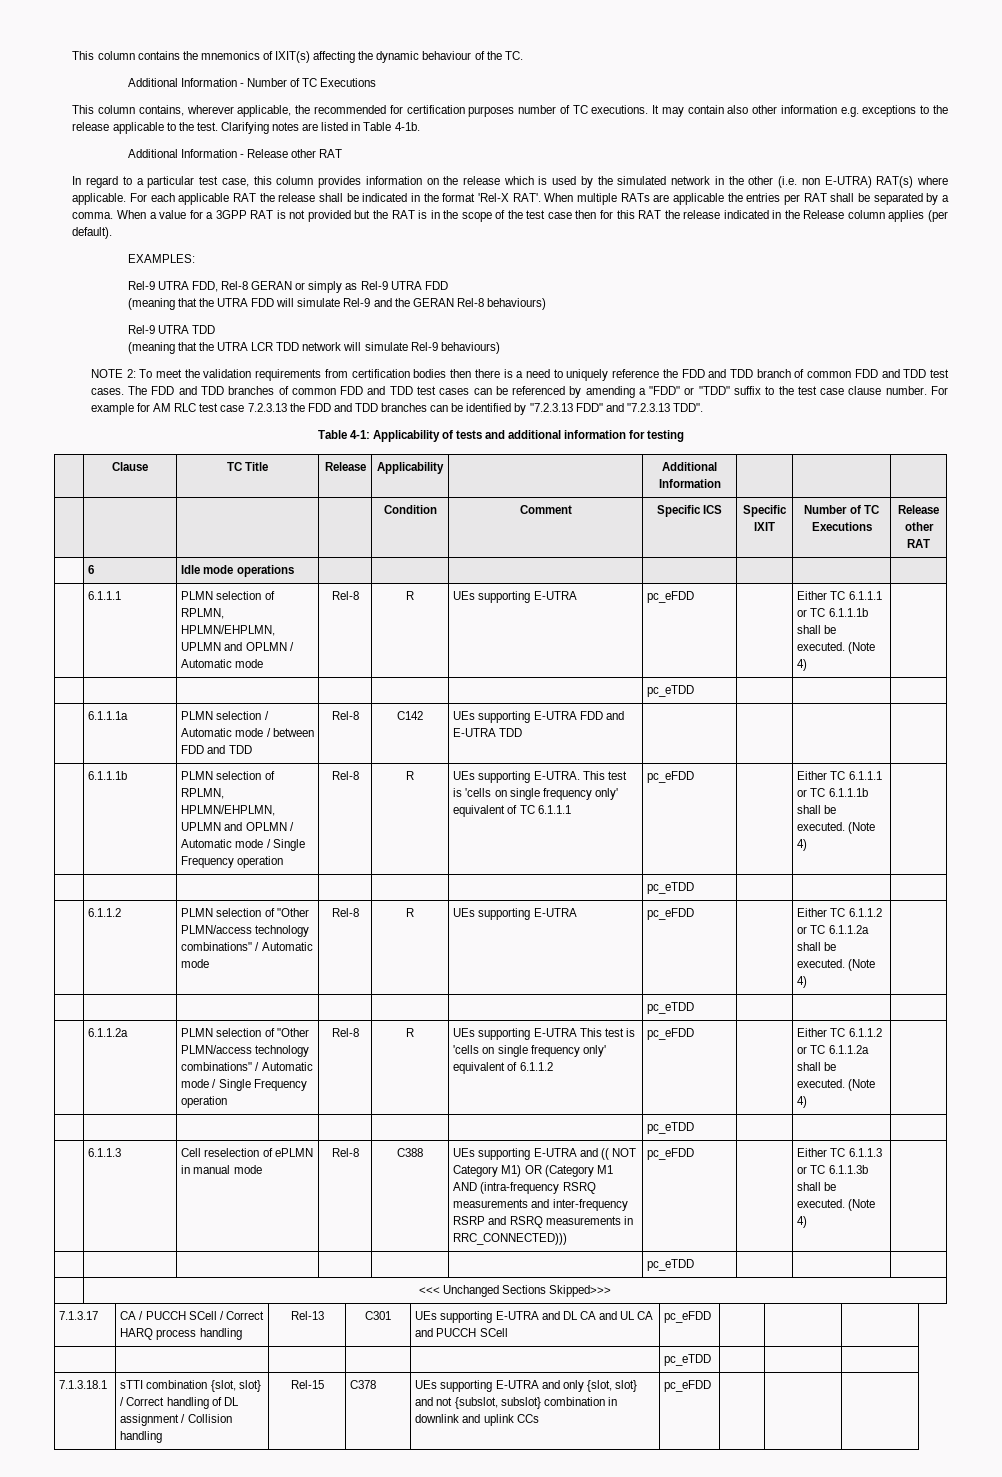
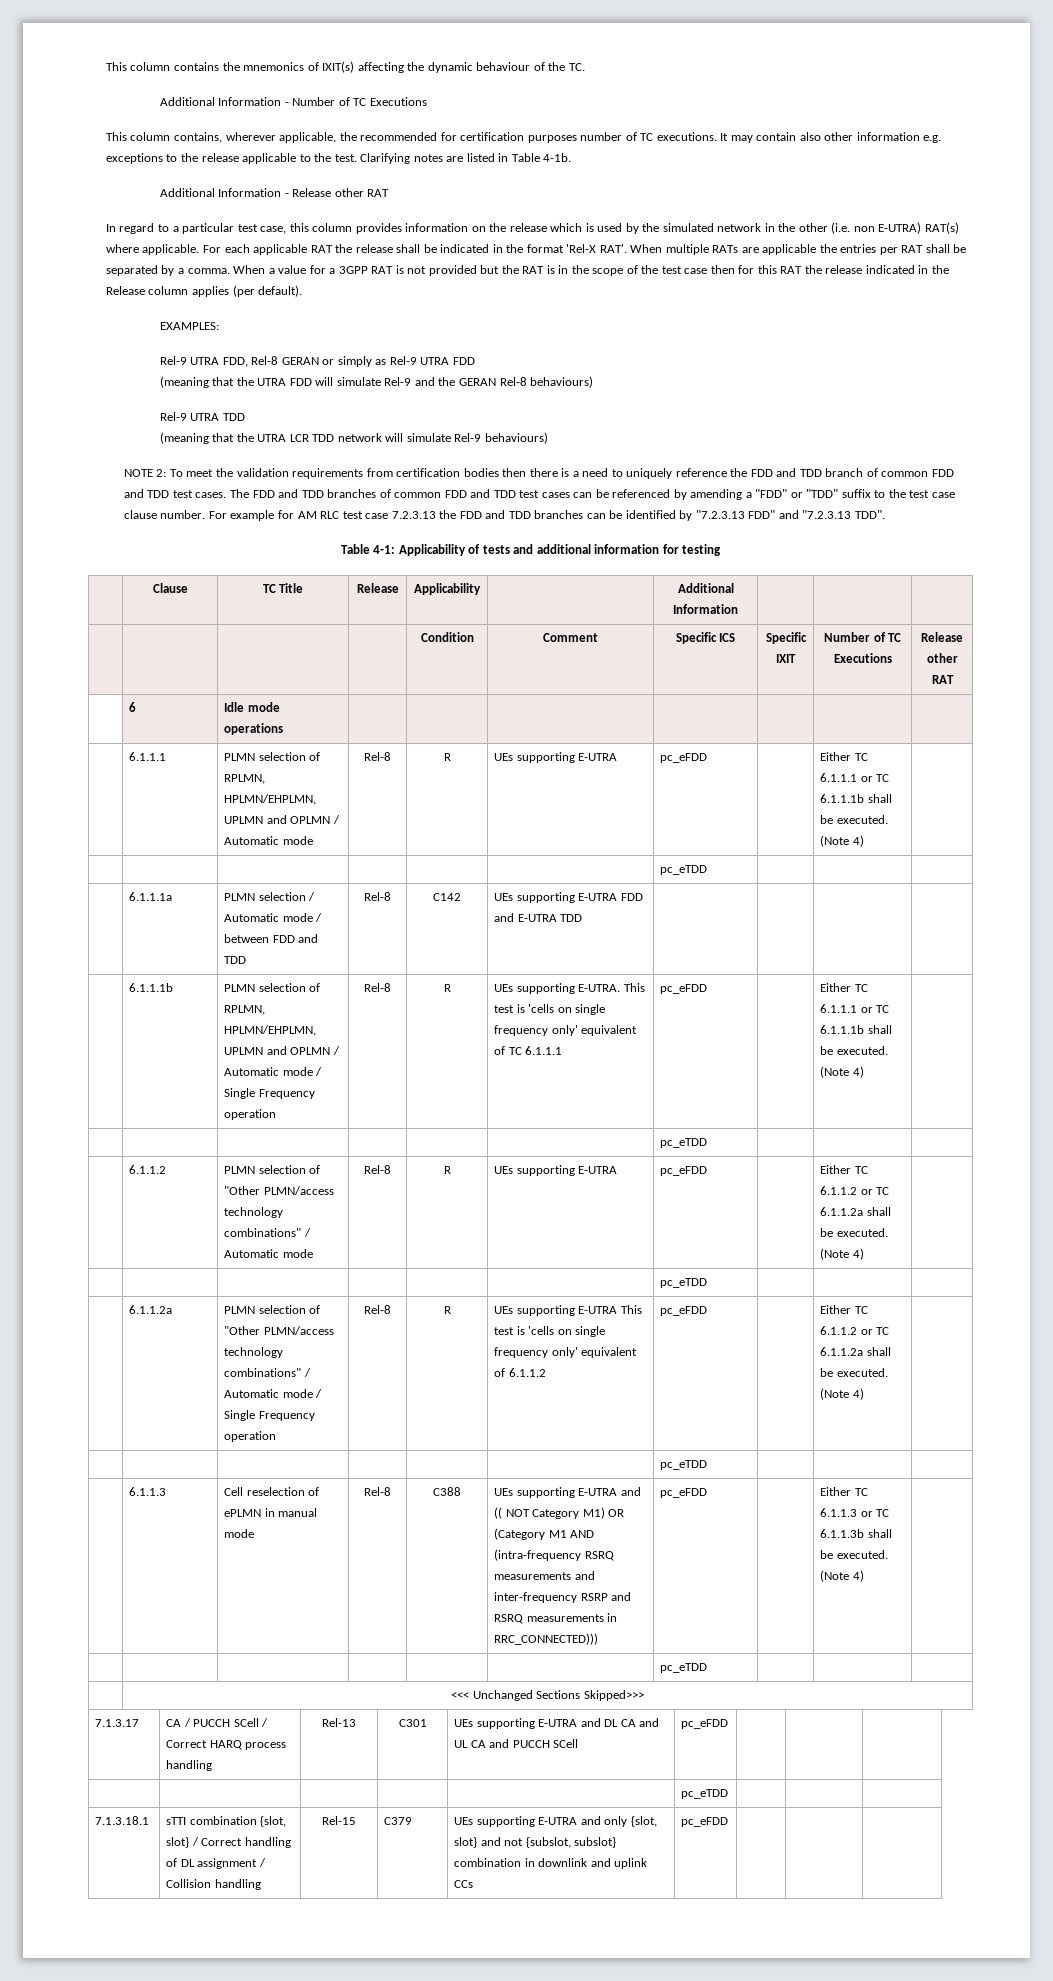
- 7.1.3.18.1 | sTTI combination {slot, slot} / Correct handling of DL assignment / Collision handling | Rel-15 | C378 | UEs supporting E-UTRA and only {slot, slot} and not {subslot, subslot} combination in downlink and uplink CCs | pc_eFDD | | |
+ 7.1.3.18.1 | sTTI combination {slot, slot} / Correct handling of DL assignment / Collision handling | Rel-15 | C379 | UEs supporting E-UTRA and only {slot, slot} and not {subslot, subslot} combination in downlink and uplink CCs | pc_eFDD | | |

